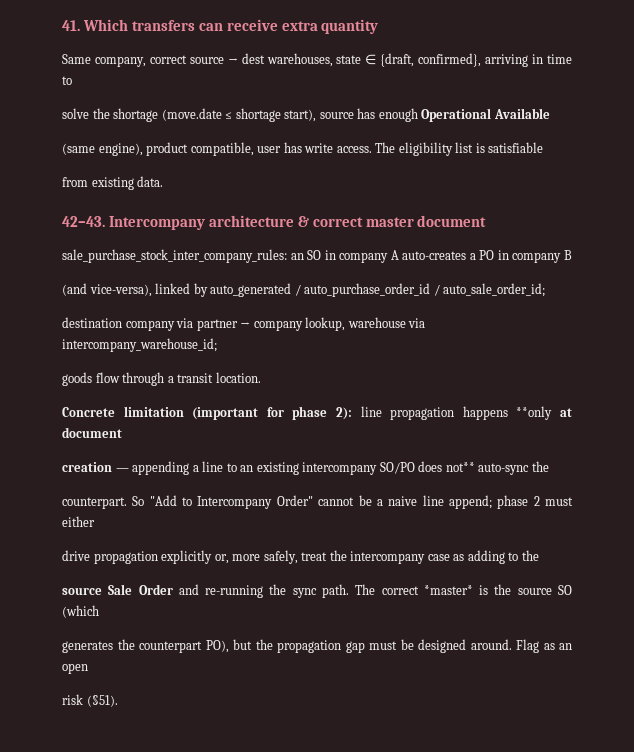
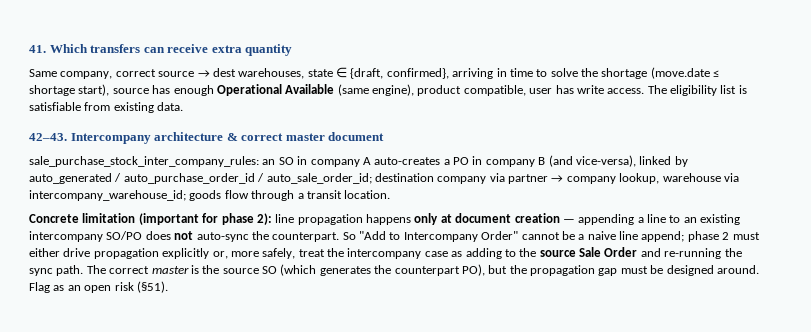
- Same company, correct source → dest warehouses, state ∈ {draft, confirmed}, arriving in time to
- solve the shortage (move.date ≤ shortage start), source has enough Operational Available
- (same engine), product compatible, user has write access.
+ Same company, correct source → dest warehouses, state ∈ {draft, confirmed}, arriving in time to solve the shortage (move.date ≤ shortage start), source has enough Operational Available (same engine), product compatible, user has write access.
- The eligibility list is satisfiable
- from existing data.
+ The eligibility list is satisfiable from existing data.
- sale_purchase_stock_inter_company_rules: an SO in company A auto-creates a PO in company B
- (and vice-versa), linked by auto_generated / auto_purchase_order_id / auto_sale_order_id;
- destination company via partner → company lookup, warehouse via intercompany_warehouse_id;
- goods flow through a transit location.
+ sale_purchase_stock_inter_company_rules: an SO in company A auto-creates a PO in company B (and vice-versa), linked by auto_generated / auto_purchase_order_id / auto_sale_order_id; destination company via partner → company lookup, warehouse via intercompany_warehouse_id; goods flow through a transit location.
- Concrete limitation (important for phase 2): line propagation happens **only at document
- creation — appending a line to an existing intercompany SO/PO does not** auto-sync the
- counterpart.
+ Concrete limitation (important for phase 2): line propagation happens only at document creation — appending a line to an existing intercompany SO/PO does not auto-sync the counterpart.
- So "Add to Intercompany Order" cannot be a naive line append; phase 2 must either
- drive propagation explicitly or, more safely, treat the intercompany case as adding to the
- source Sale Order and re-running the sync path.
+ So "Add to Intercompany Order" cannot be a naive line append; phase 2 must either drive propagation explicitly or, more safely, treat the intercompany case as adding to the source Sale Order and re-running the sync path.
- The correct *master* is the source SO (which
- generates the counterpart PO), but the propagation gap must be designed around.
+ The correct master is the source SO (which generates the counterpart PO), but the propagation gap must be designed around.
- Flag as an open
- risk (§51).
+ Flag as an open risk (§51).

